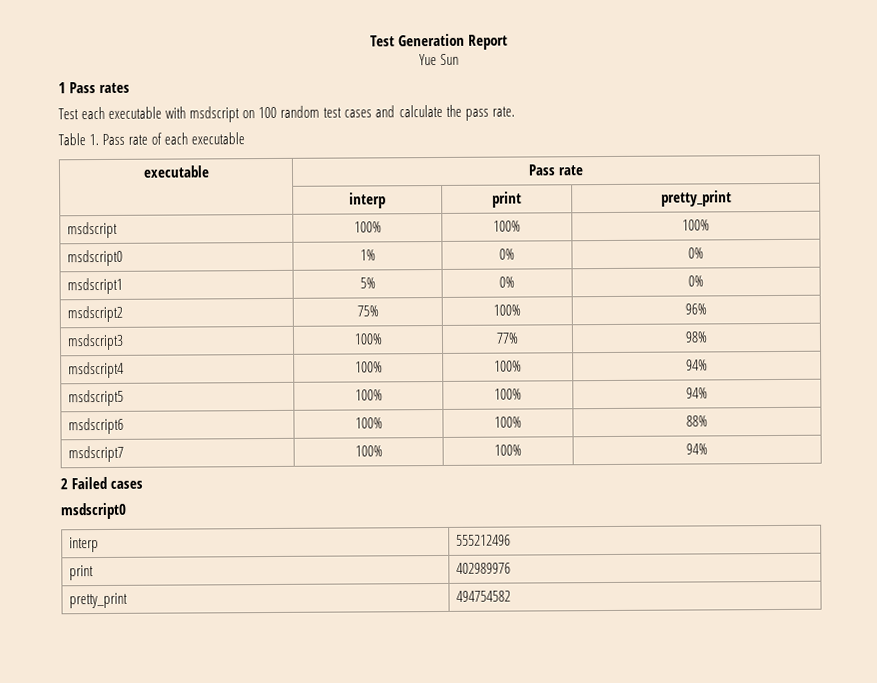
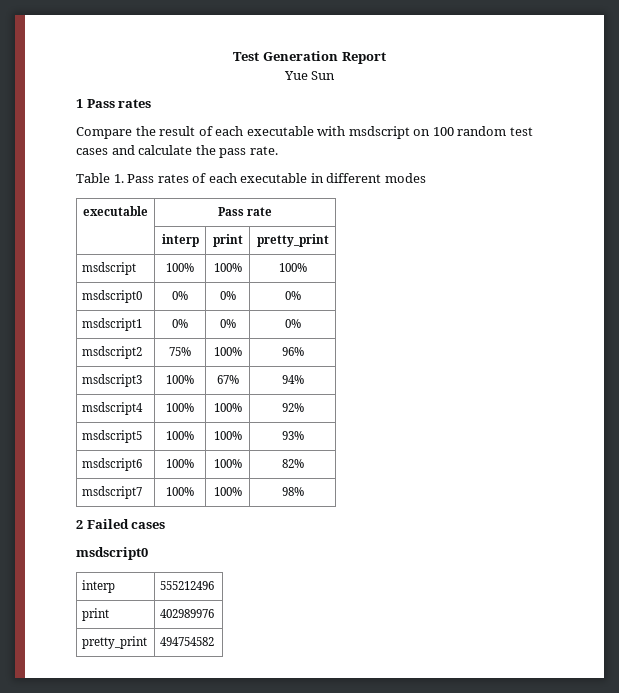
- Test each executable with msdscript on 100 random test cases and calculate the pass rate.
+ Compare the result of each executable with msdscript on 100 random test cases and calculate the pass rate.
- Table 1. Pass rate of each executable
+ Table 1. Pass rates of each executable in different modes
- msdscript0 | 1% | 0% | 0%
+ msdscript0 | 0% | 0% | 0%
- msdscript1 | 5% | 0% | 0%
+ msdscript1 | 0% | 0% | 0%
- msdscript3 | 100% | 77% | 98%
+ msdscript3 | 100% | 67% | 94%
- msdscript4 | 100% | 100% | 94%
+ msdscript4 | 100% | 100% | 92%
- msdscript5 | 100% | 100% | 94%
+ msdscript5 | 100% | 100% | 93%
- msdscript6 | 100% | 100% | 88%
+ msdscript6 | 100% | 100% | 82%
- msdscript7 | 100% | 100% | 94%
+ msdscript7 | 100% | 100% | 98%

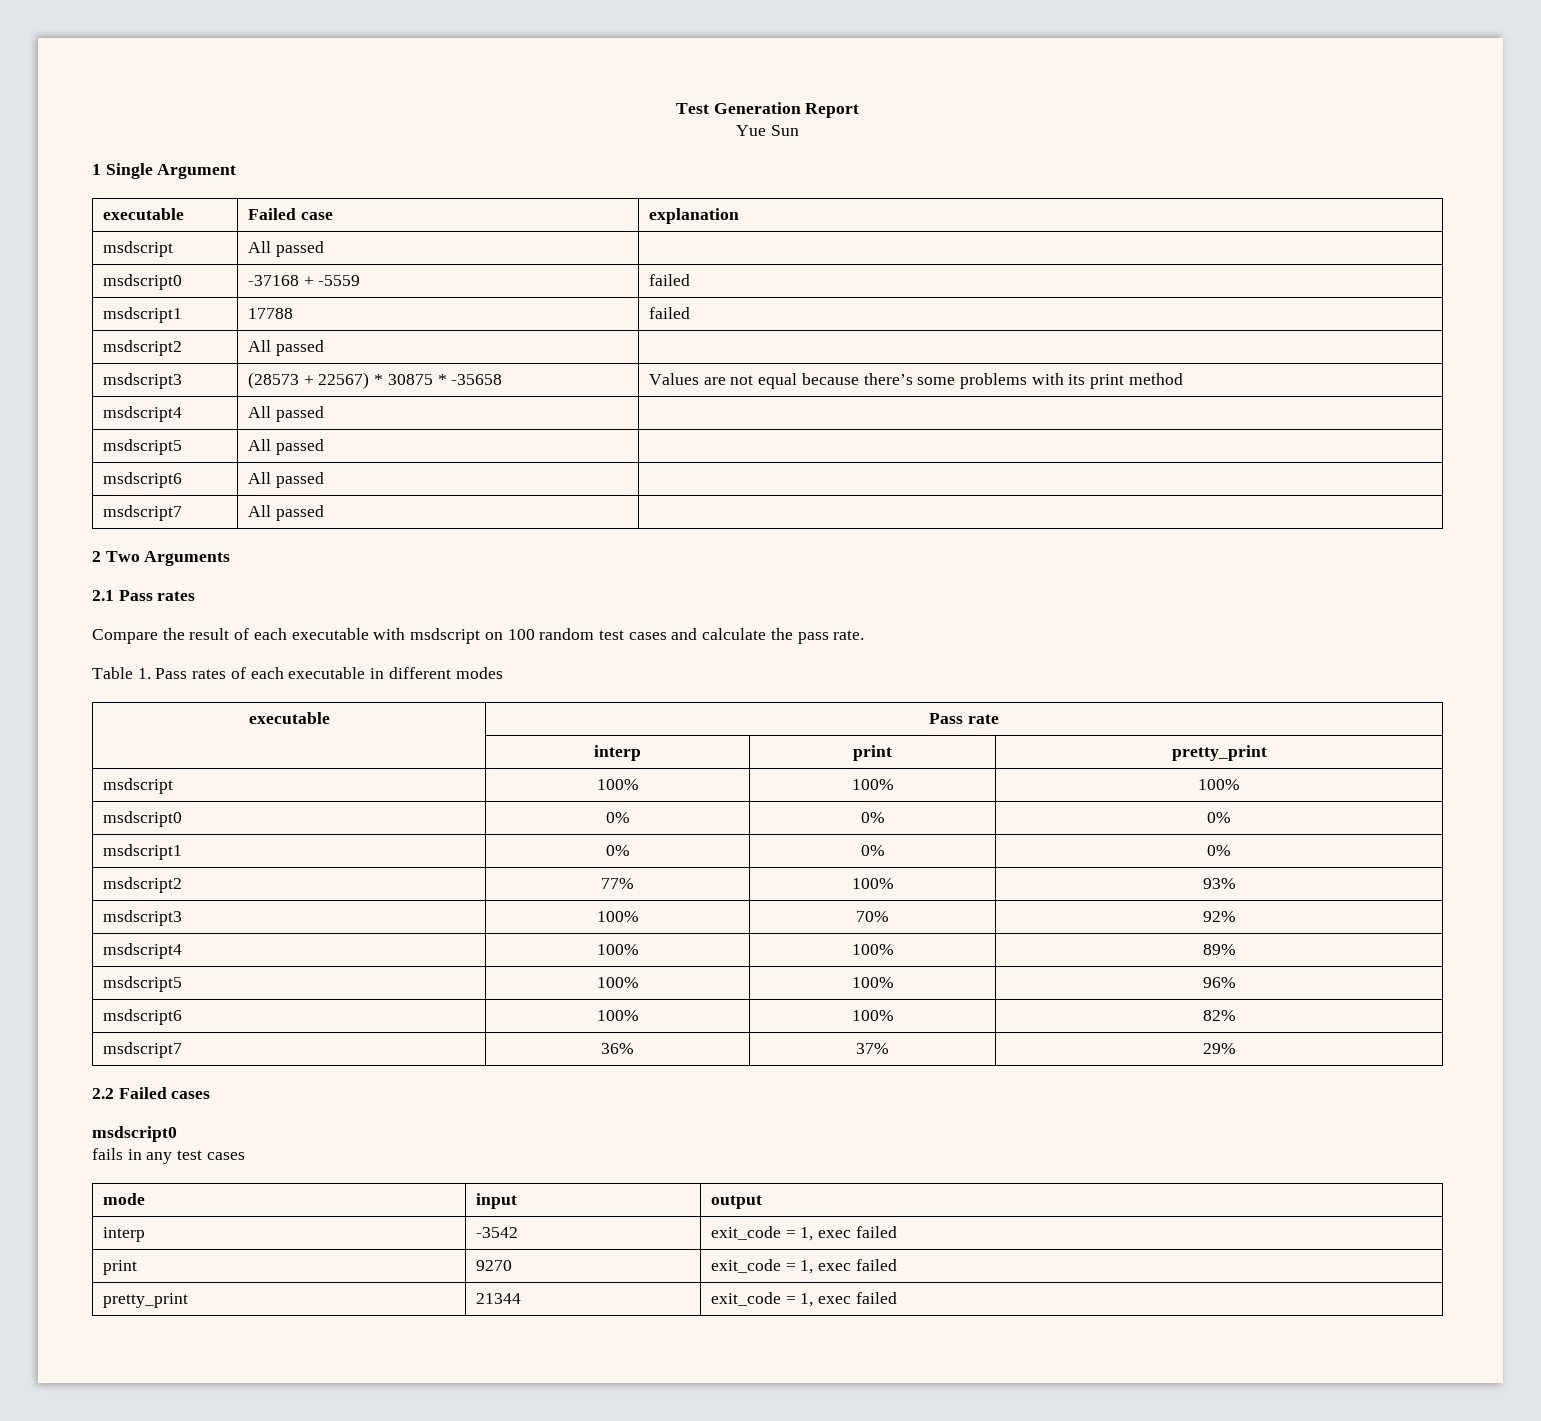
- 1 Pass rates
+ 1 Single Argument
+ executable | Failed case | explanation
+ msdscript | All passed |
+ msdscript0 | -37168 + -5559 | failed
+ msdscript1 | 17788 | failed
+ msdscript2 | All passed |
+ msdscript3 | (28573 + 22567) * 30875 * -35658 | Values are not equal because there’s some problems with its print method
+ msdscript4 | All passed |
+ msdscript5 | All passed |
+ msdscript6 | All passed |
+ msdscript7 | All passed |
+ 2 Two Arguments
+ 2.1 Pass rates
- msdscript2 | 75% | 100% | 96%
+ msdscript2 | 77% | 100% | 93%
- msdscript3 | 100% | 67% | 94%
+ msdscript3 | 100% | 70% | 92%
- msdscript4 | 100% | 100% | 92%
+ msdscript4 | 100% | 100% | 89%
- msdscript5 | 100% | 100% | 93%
+ msdscript5 | 100% | 100% | 96%
- msdscript7 | 100% | 100% | 98%
- 2 Failed cases
+ msdscript7 | 36% | 37% | 29%
+ 2.2 Failed cases
- interp | 555212496
- print | 402989976
- pretty_print | 494754582
+ fails in any test cases
+ mode | input | output
+ interp | -3542 | exit_code = 1, exec failed
+ print | 9270 | exit_code = 1, exec failed
+ pretty_print | 21344 | exit_code = 1, exec failed

